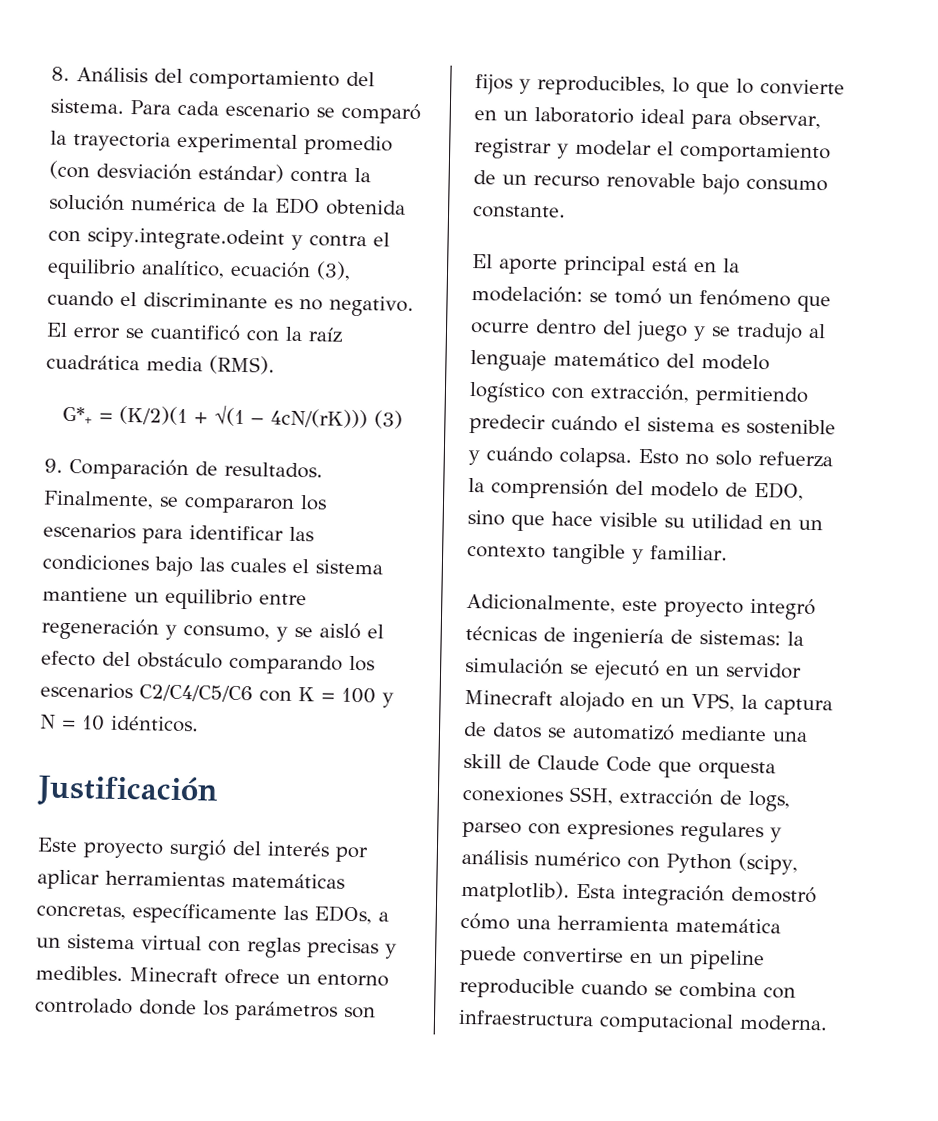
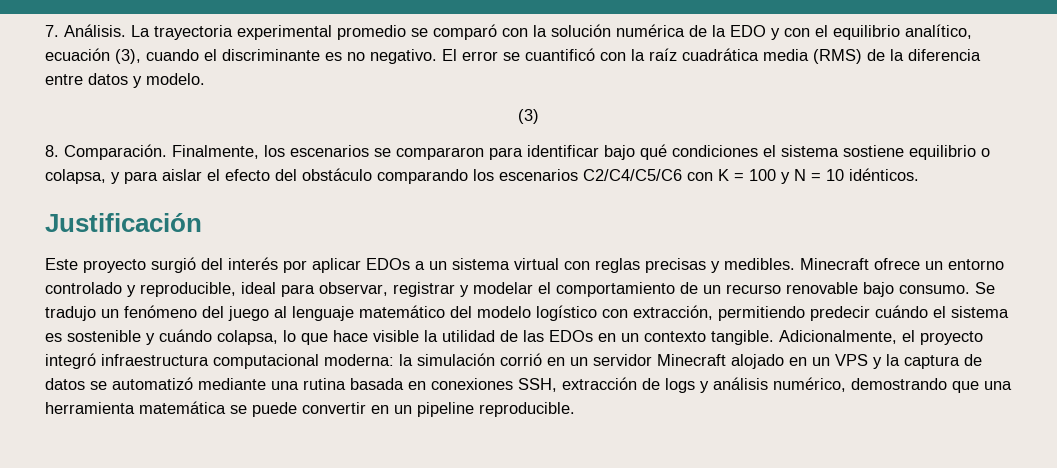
- 8. Análisis del comportamiento del sistema. Para cada escenario se comparó la trayectoria experimental promedio (con desviación estándar) contra la solución numérica de la EDO obtenida con scipy.integrate.odeint y contra el equilibrio analítico, ecuación (3), cuando el discriminante es no negativo.
+ 7. Análisis. La trayectoria experimental promedio se comparó con la solución numérica de la EDO y con el equilibrio analítico, ecuación (3), cuando el discriminante es no negativo.
- El error se cuantificó con la raíz cuadrática media (RMS).
- G*₊ = (K/2)(1 + √(1 − 4cN/(rK))) (3)
- 9. Comparación de resultados. Finalmente, se compararon los escenarios para identificar las condiciones bajo las cuales el sistema mantiene un equilibrio entre regeneración y consumo, y se aisló el efecto del obstáculo comparando los escenarios C2/C4/C5/C6 con K = 100 y N = 10 idénticos.
+ El error se cuantificó con la raíz cuadrática media (RMS) de la diferencia entre datos y modelo.
+ (3)
+ 8. Comparación. Finalmente, los escenarios se compararon para identificar bajo qué condiciones el sistema sostiene equilibrio o colapsa, y para aislar el efecto del obstáculo comparando los escenarios C2/C4/C5/C6 con K = 100 y N = 10 idénticos.
- Este proyecto surgió del interés por aplicar herramientas matemáticas concretas, específicamente las EDOs, a un sistema virtual con reglas precisas y medibles.
+ Este proyecto surgió del interés por aplicar EDOs a un sistema virtual con reglas precisas y medibles.
- Minecraft ofrece un entorno controlado donde los parámetros son fijos y reproducibles, lo que lo convierte en un laboratorio ideal para observar, registrar y modelar el comportamiento de un recurso renovable bajo consumo constante.
- El aporte principal está en la modelación: se tomó un fenómeno que ocurre dentro del juego y se tradujo al lenguaje matemático del modelo logístico con extracción, permitiendo predecir cuándo el sistema es sostenible y cuándo colapsa. Esto no solo refuerza la comprensión del modelo de EDO, sino que hace visible su utilidad en un contexto tangible y familiar.
- Adicionalmente, este proyecto integró técnicas de ingeniería de sistemas: la simulación se ejecutó en un servidor Minecraft alojado en un VPS, la captura de datos se automatizó mediante una skill de Claude Code que orquesta conexiones SSH, extracción de logs, parseo con expresiones regulares y análisis numérico con Python (scipy, matplotlib). Esta integración demostró cómo una herramienta matemática puede convertirse en un pipeline reproducible cuando se combina con infraestructura computacional moderna.
+ Minecraft ofrece un entorno controlado y reproducible, ideal para observar, registrar y modelar el comportamiento de un recurso renovable bajo consumo. Se tradujo un fenómeno del juego al lenguaje matemático del modelo logístico con extracción, permitiendo predecir cuándo el sistema es sostenible y cuándo colapsa, lo que hace visible la utilidad de las EDOs en un contexto tangible. Adicionalmente, el proyecto integró infraestructura computacional moderna: la simulación corrió en un servidor Minecraft alojado en un VPS y la captura de datos se automatizó mediante una rutina basada en conexiones SSH, extracción de logs y análisis numérico, demostrando que una herramienta matemática se puede convertir en un pipeline reproducible.

